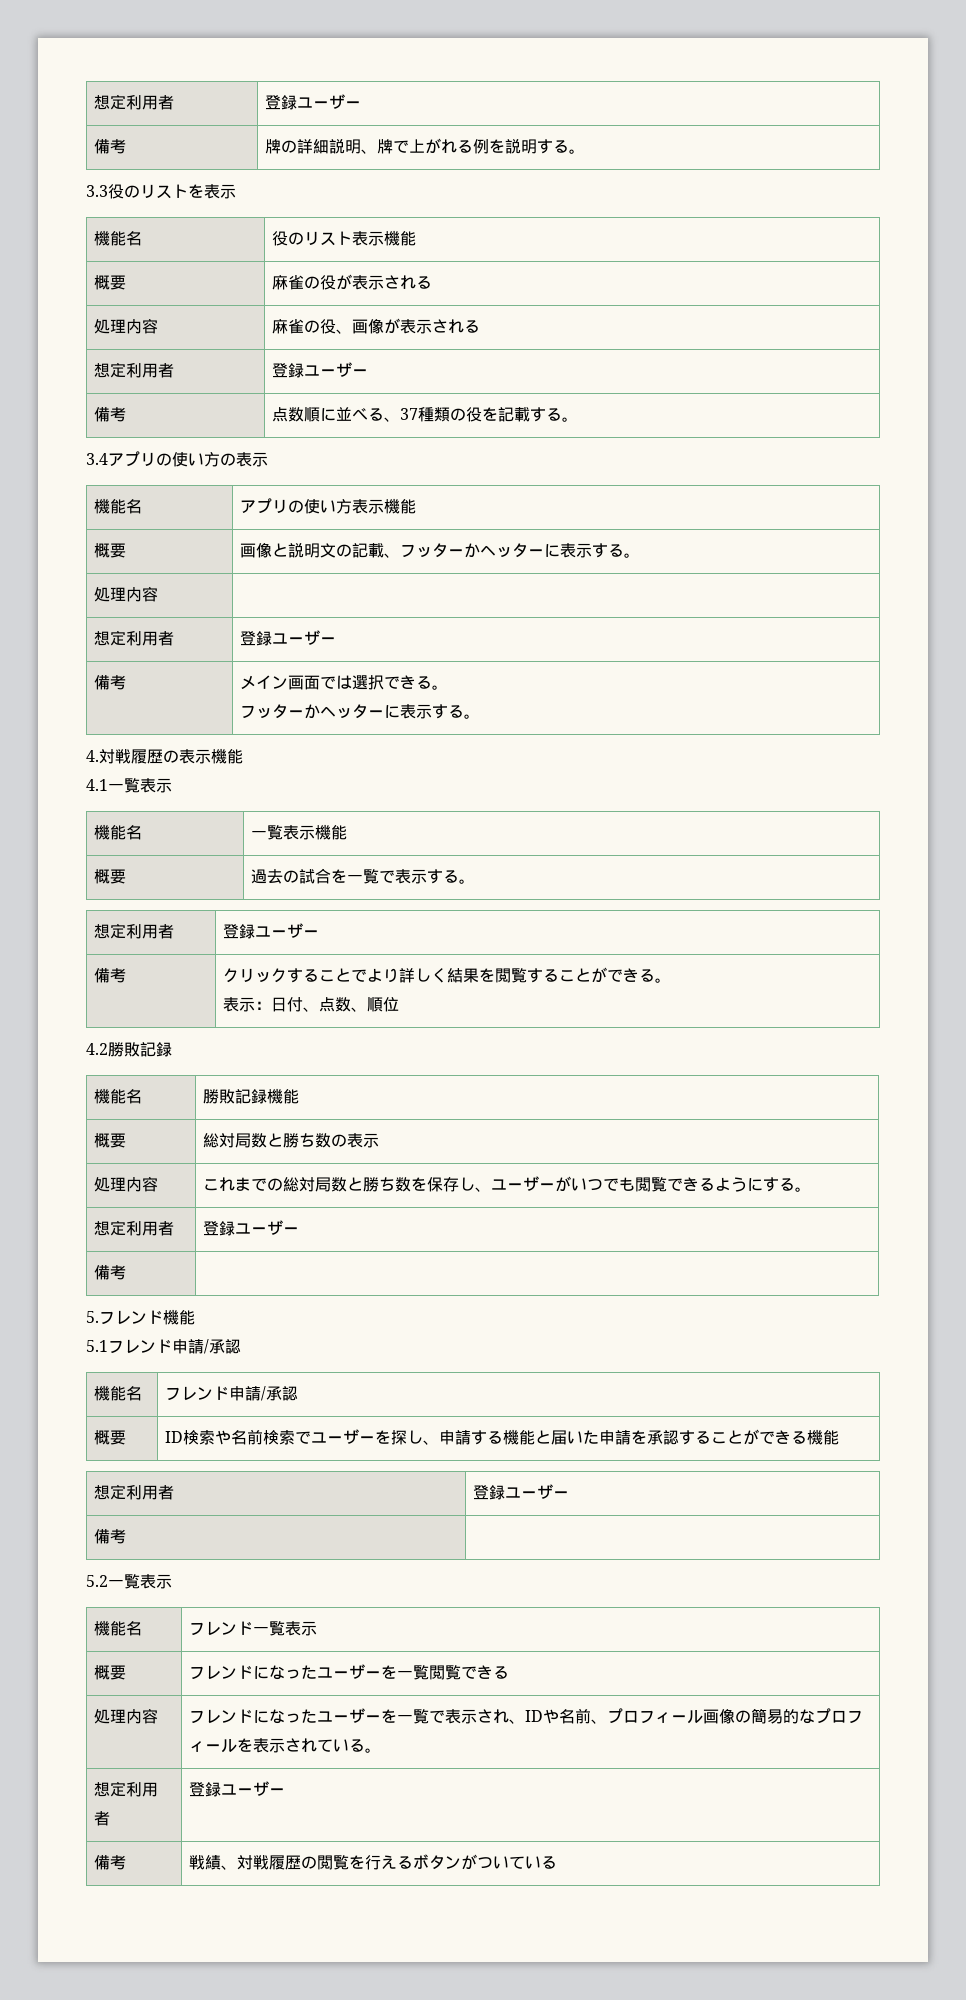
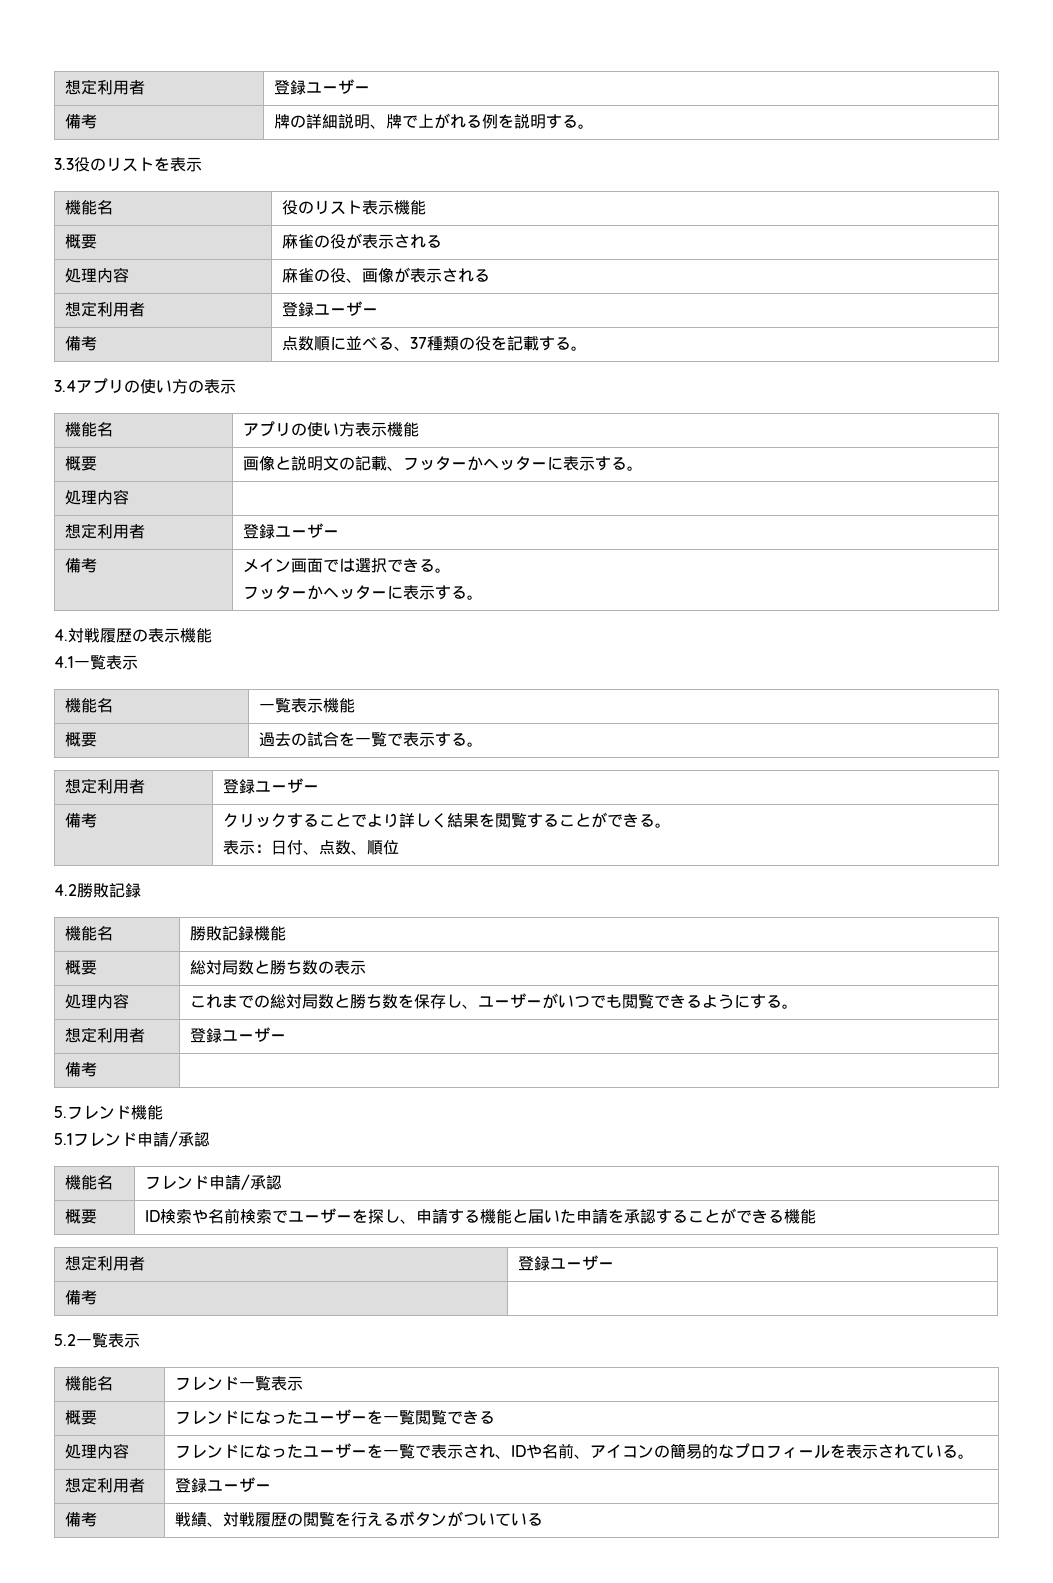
- 処理内容 | フレンドになったユーザーを一覧で表示され、IDや名前、プロフィール画像の簡易的なプロフィールを表示されている。
+ 処理内容 | フレンドになったユーザーを一覧で表示され、IDや名前、アイコンの簡易的なプロフィールを表示されている。

